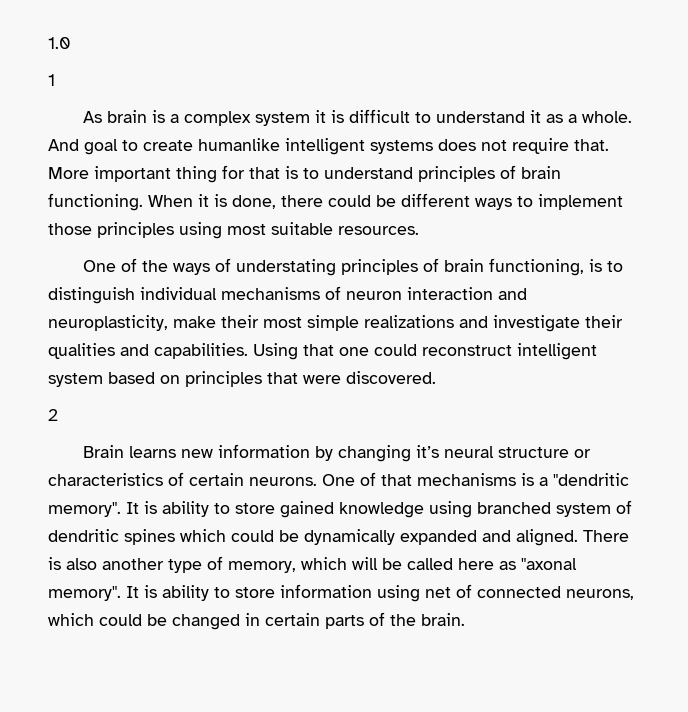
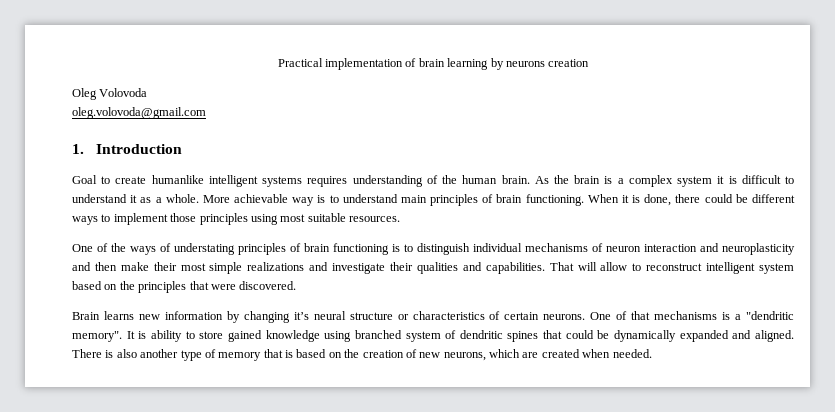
- 1.0
- 1
- As brain is a complex system it is difficult to understand it as a whole.
+ Practical implementation of brain learning by neurons creation
+ Oleg Volovoda
+ oleg.volovoda@gmail.com
+ 1. Introduction
+ Goal to create humanlike intelligent systems requires understanding of the human brain. As the brain is a complex system it is difficult to understand it as a whole.
- And goal to create humanlike intelligent systems does not require that. More important thing for that is to understand principles of brain functioning.
+ More achievable way is to understand main principles of brain functioning.
- One of the ways of understating principles of brain functioning, is to distinguish individual mechanisms of neuron interaction and neuroplasticity, make their most simple realizations and investigate their qualities and capabilities.
+ One of the ways of understating principles of brain functioning is to distinguish individual mechanisms of neuron interaction and neuroplasticity and then make their most simple realizations and investigate their qualities and capabilities.
- Using that one could reconstruct intelligent system based on principles that were discovered.
+ That will allow to reconstruct intelligent system based on the principles that were discovered.
- 2
- It is ability to store gained knowledge using branched system of dendritic spines which could be dynamically expanded and aligned.
+ It is ability to store gained knowledge using branched system of dendritic spines that could be dynamically expanded and aligned.
- There is also another type of memory, which will be called here as "axonal memory". It is ability to store information using net of connected neurons, which could be changed in certain parts of the brain.
+ There is also another type of memory that is based on the creation of new neurons, which are created when needed.

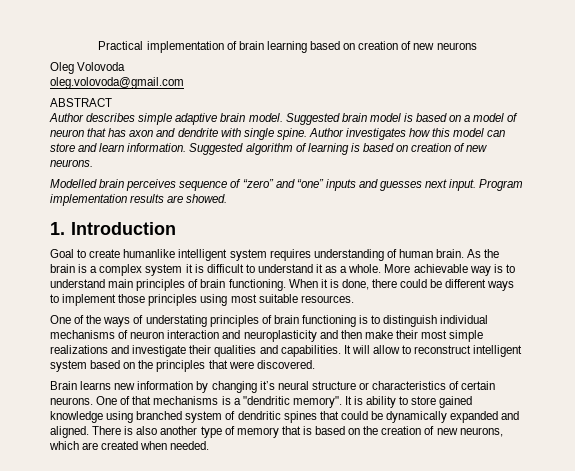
- Practical implementation of brain learning by neurons creation
+ Practical implementation of brain learning based on creation of new neurons
+ ABSTRACT
+ Author describes simple adaptive brain model. Suggested brain model is based on a model of neuron that has axon and dendrite with single spine. Author investigates how this model can store and learn information. Suggested algorithm of learning is based on creation of new neurons.
+ Modelled brain perceives sequence of “zero” and “one” inputs and guesses next input. Program implementation results are showed.
- Goal to create humanlike intelligent systems requires understanding of the human brain.
+ Goal to create humanlike intelligent system requires understanding of human brain.
- That will allow to reconstruct intelligent system based on the principles that were discovered.
+ It will allow to reconstruct intelligent system based on the principles that were discovered.

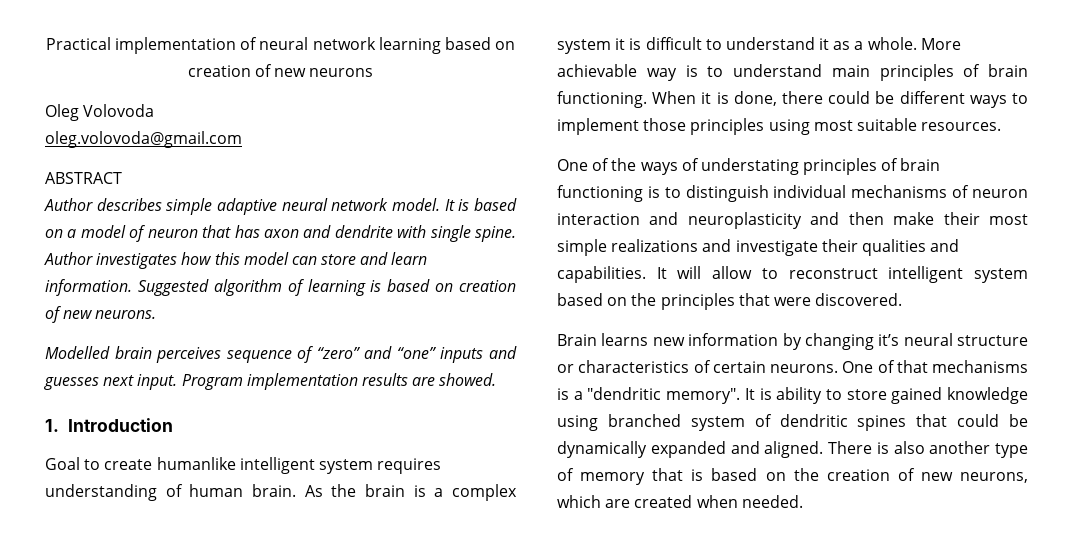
- Practical implementation of brain learning based on creation of new neurons
+ Practical implementation of neural network learning based on creation of new neurons
- Author describes simple adaptive brain model. Suggested brain model is based on a model of neuron that has axon and dendrite with single spine.
+ Author describes simple adaptive neural network model. It is based on a model of neuron that has axon and dendrite with single spine.

